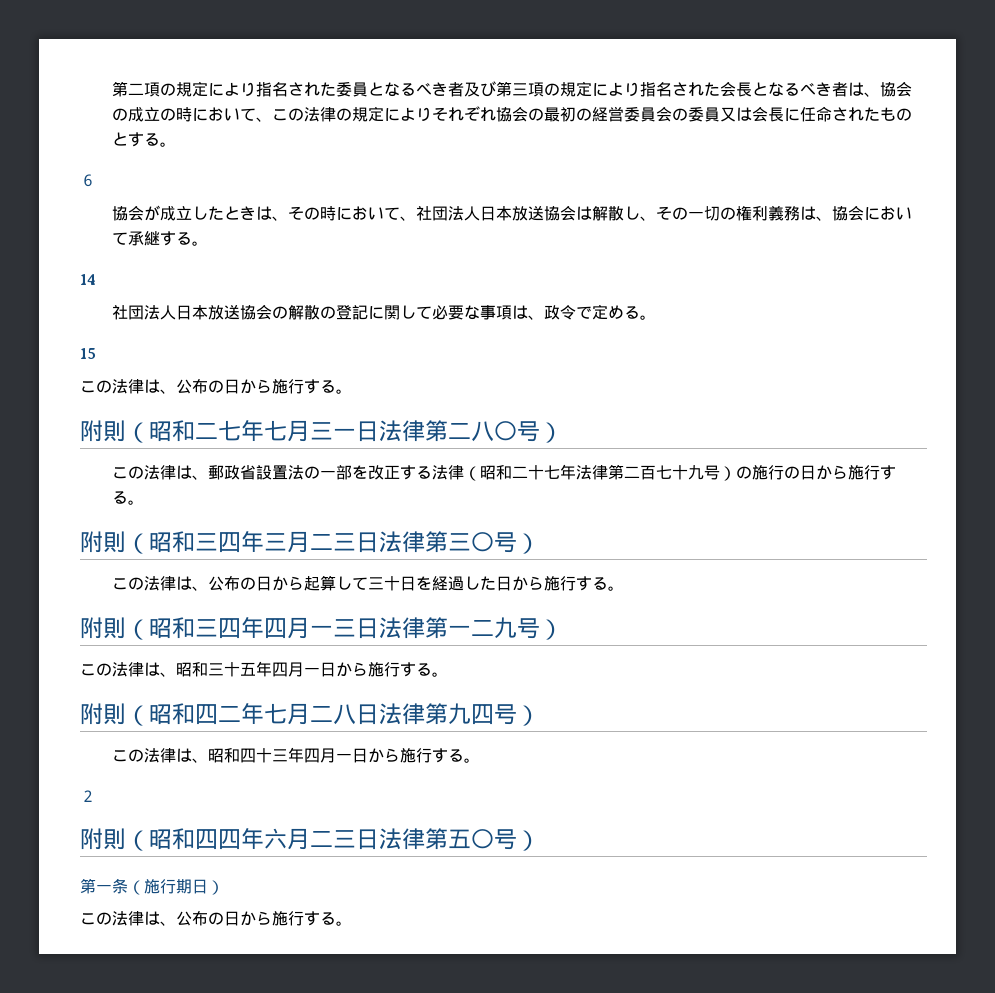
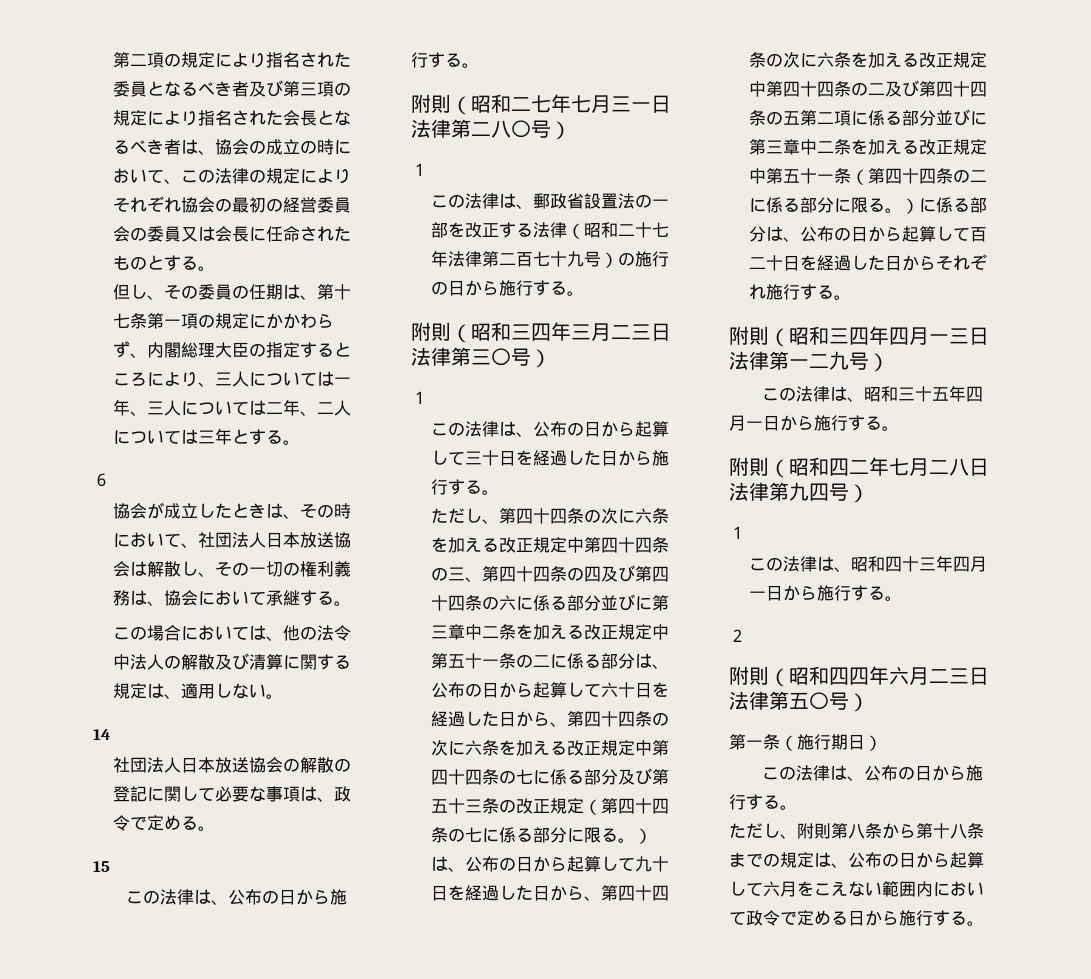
+ 但し、その委員の任期は、第十七条第一項の規定にかかわらず、内閣総理大臣の指定するところにより、三人については一年、三人については二年、二人については三年とする。
+ この場合においては、他の法令中法人の解散及び清算に関する規定は、適用しない。
  附則（昭和二七年七月三一日法律第二八〇号）
+ １
  附則（昭和三四年三月二三日法律第三〇号）
+ １
+ ただし、第四十四条の次に六条を加える改正規定中第四十四条の三、第四十四条の四及び第四十四条の六に係る部分並びに第三章中二条を加える改正規定中第五十一条の二に係る部分は、公布の日から起算して六十日を経過した日から、第四十四条の次に六条を加える改正規定中第四十四条の七に係る部分及び第五十三条の改正規定（第四十四条の七に係る部分に限る。）は、公布の日から起算して九十日を経過した日から、第四十四条の次に六条を加える改正規定中第四十四条の二及び第四十四条の五第二項に係る部分並びに第三章中二条を加える改正規定中第五十一条（第四十四条の二に係る部分に限る。）に係る部分は、公布の日から起算して百二十日を経過した日からそれぞれ施行する。
  附則（昭和四二年七月二八日法律第九四号）
+ １
+ ただし、附則第八条から第十八条までの規定は、公布の日から起算して六月をこえない範囲内において政令で定める日から施行する。

